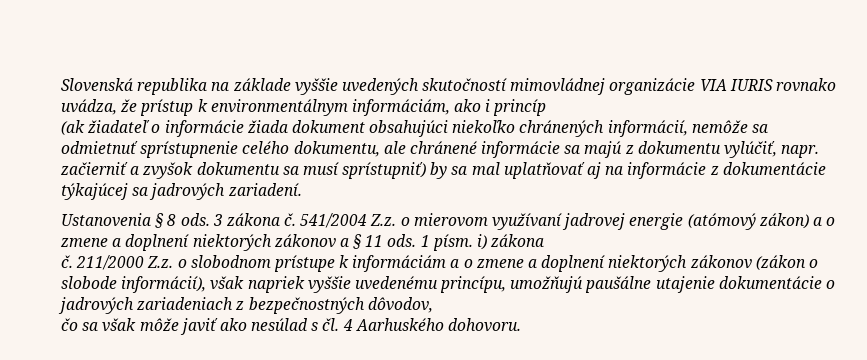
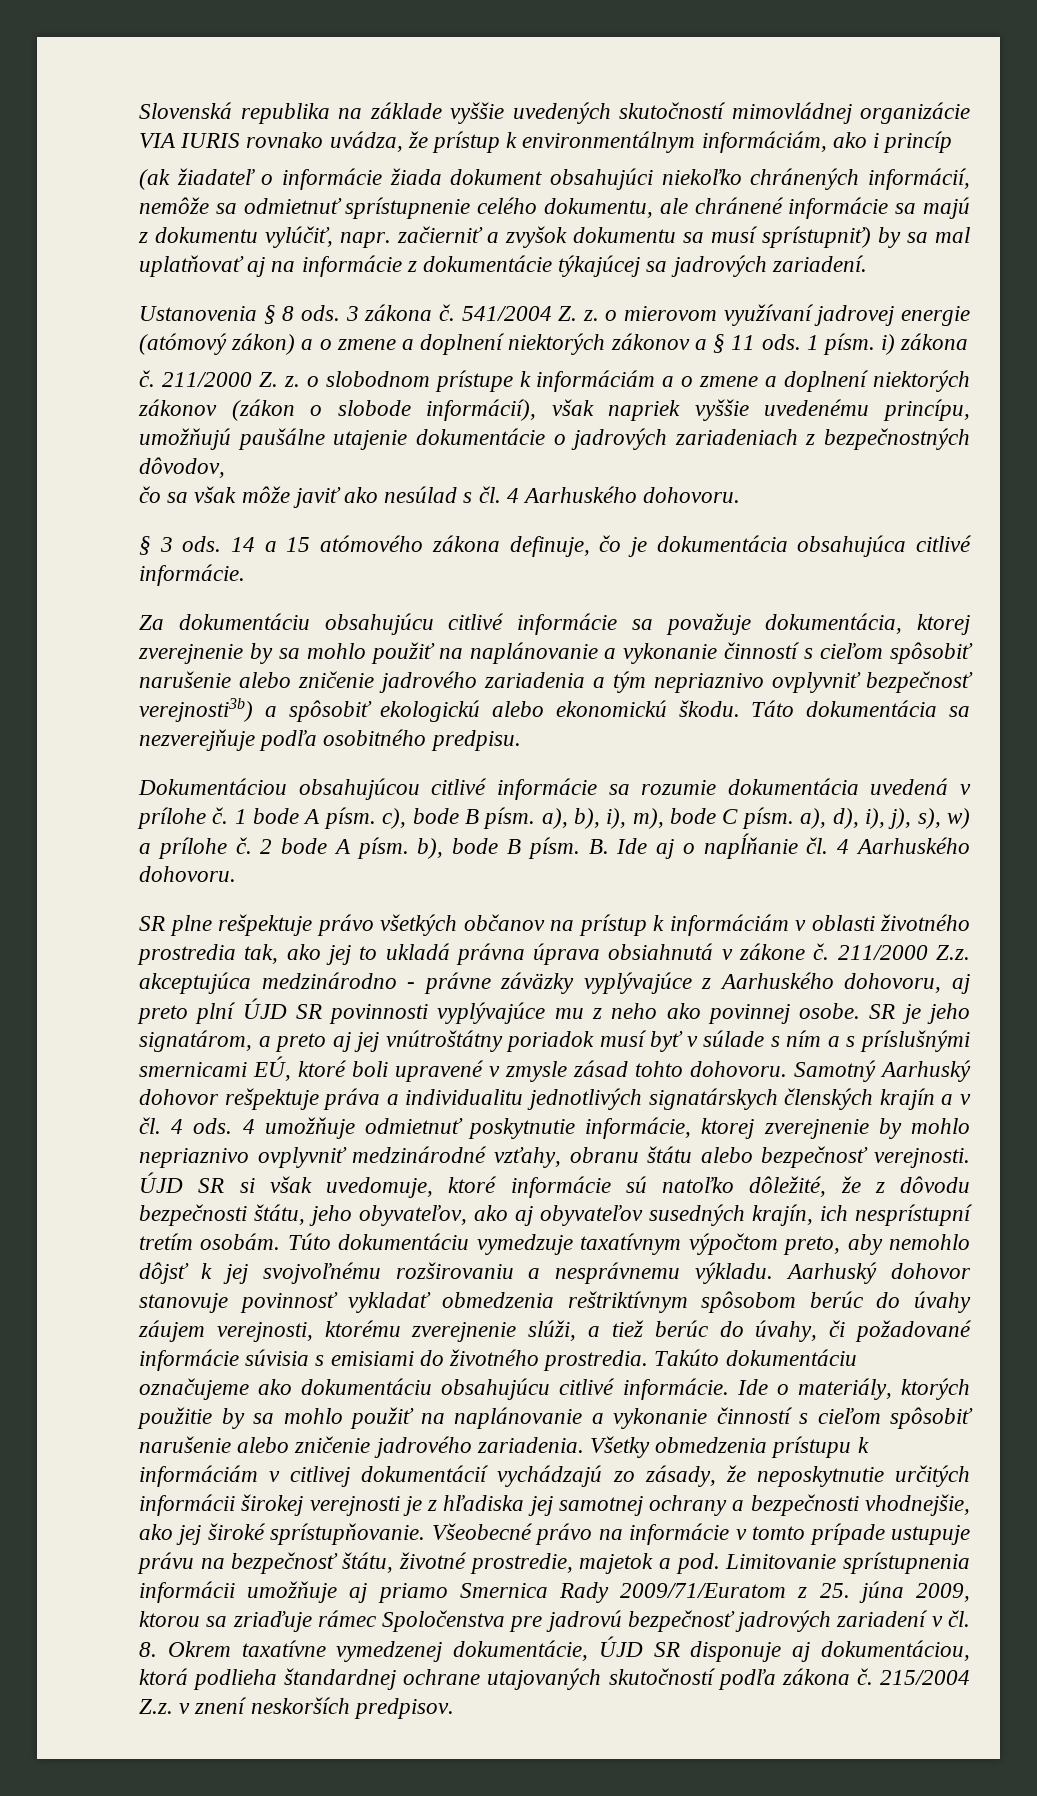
- 541/2004 Z.z. o mierovom využívaní jadrovej energie (atómový zákon) a o zmene a doplnení niektorých zákonov a § 11 ods.
+ 541/2004 Z. z. o mierovom využívaní jadrovej energie (atómový zákon) a o zmene a doplnení niektorých zákonov a § 11 ods.
- 211/2000 Z.z. o slobodnom prístupe k informáciám a o zmene a doplnení niektorých zákonov (zákon o slobode informácií), však napriek vyššie uvedenému princípu, umožňujú paušálne utajenie dokumentácie o jadrových zariadeniach z bezpečnostných dôvodov,
+ 211/2000 Z. z. o slobodnom prístupe k informáciám a o zmene a doplnení niektorých zákonov (zákon o slobode informácií), však napriek vyššie uvedenému princípu, umožňujú paušálne utajenie dokumentácie o jadrových zariadeniach z bezpečnostných dôvodov,
+ § 3 ods. 14 a 15 atómového zákona definuje, čo je dokumentácia obsahujúca citlivé informácie.
+ Za dokumentáciu obsahujúcu citlivé informácie sa považuje dokumentácia, ktorej zverejnenie by sa mohlo použiť na naplánovanie a vykonanie činností s cieľom spôsobiť narušenie alebo zničenie jadrového zariadenia a tým nepriaznivo ovplyvniť bezpečnosť verejnosti3b) a spôsobiť ekologickú alebo ekonomickú škodu. Táto dokumentácia sa nezverejňuje podľa osobitného predpisu.
+ Dokumentáciou obsahujúcou citlivé informácie sa rozumie dokumentácia uvedená v prílohe č. 1 bode A písm. c), bode B písm. a), b), i), m), bode C písm. a), d), i), j), s), w) a prílohe č. 2 bode A písm. b), bode B písm. B. Ide aj o napĺňanie čl. 4 Aarhuského dohovoru.
+ SR plne rešpektuje právo všetkých občanov na prístup k informáciám v oblasti životného prostredia tak, ako jej to ukladá právna úprava obsiahnutá v zákone č. 211/2000 Z.z. akceptujúca medzinárodno - právne záväzky vyplývajúce z Aarhuského dohovoru, aj preto plní ÚJD SR povinnosti vyplývajúce mu z neho ako povinnej osobe. SR je jeho signatárom, a preto aj jej vnútroštátny poriadok musí byť v súlade s ním a s príslušnými smernicami EÚ, ktoré boli upravené v zmysle zásad tohto dohovoru. Samotný Aarhuský dohovor rešpektuje práva a individualitu jednotlivých signatárskych členských krajín a v čl. 4 ods. 4 umožňuje odmietnuť poskytnutie informácie, ktorej zverejnenie by mohlo nepriaznivo ovplyvniť medzinárodné vzťahy, obranu štátu alebo bezpečnosť verejnosti. ÚJD SR si však uvedomuje, ktoré informácie sú natoľko dôležité, že z dôvodu bezpečnosti štátu, jeho obyvateľov, ako aj obyvateľov susedných krajín, ich nesprístupní tretím osobám. Túto dokumentáciu vymedzuje taxatívnym výpočtom preto, aby nemohlo dôjsť k jej svojvoľnému rozširovaniu a nesprávnemu výkladu. Aarhuský dohovor stanovuje povinnosť vykladať obmedzenia reštriktívnym spôsobom berúc do úvahy záujem verejnosti, ktorému zverejnenie slúži, a tiež berúc do úvahy, či požadované informácie súvisia s emisiami do životného prostredia. Takúto dokumentáciu označujeme ako dokumentáciu obsahujúcu citlivé informácie. Ide o materiály, ktorých použitie by sa mohlo použiť na naplánovanie a vykonanie činností s cieľom spôsobiť narušenie alebo zničenie jadrového zariadenia. Všetky obmedzenia prístupu k informáciám v citlivej dokumentácií vychádzajú zo zásady, že neposkytnutie určitých informácii širokej verejnosti je z hľadiska jej samotnej ochrany a bezpečnosti vhodnejšie, ako jej široké sprístupňovanie. Všeobecné právo na informácie v tomto prípade ustupuje právu na bezpečnosť štátu, životné prostredie, majetok a pod. Limitovanie sprístupnenia informácii umožňuje aj priamo Smernica Rady 2009/71/Euratom z 25. júna 2009, ktorou sa zriaďuje rámec Spoločenstva pre jadrovú bezpečnosť jadrových zariadení v čl. 8. Okrem taxatívne vymedzenej dokumentácie, ÚJD SR disponuje aj dokumentáciou, ktorá podlieha štandardnej ochrane utajovaných skutočností podľa zákona č. 215/2004 Z.z. v znení neskorších predpisov.

